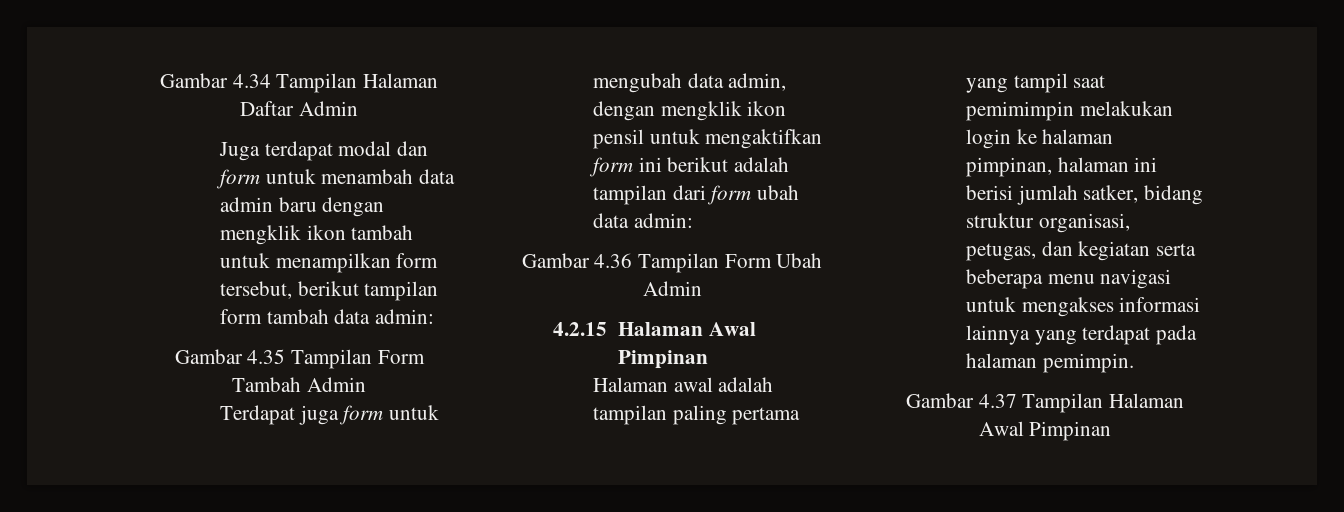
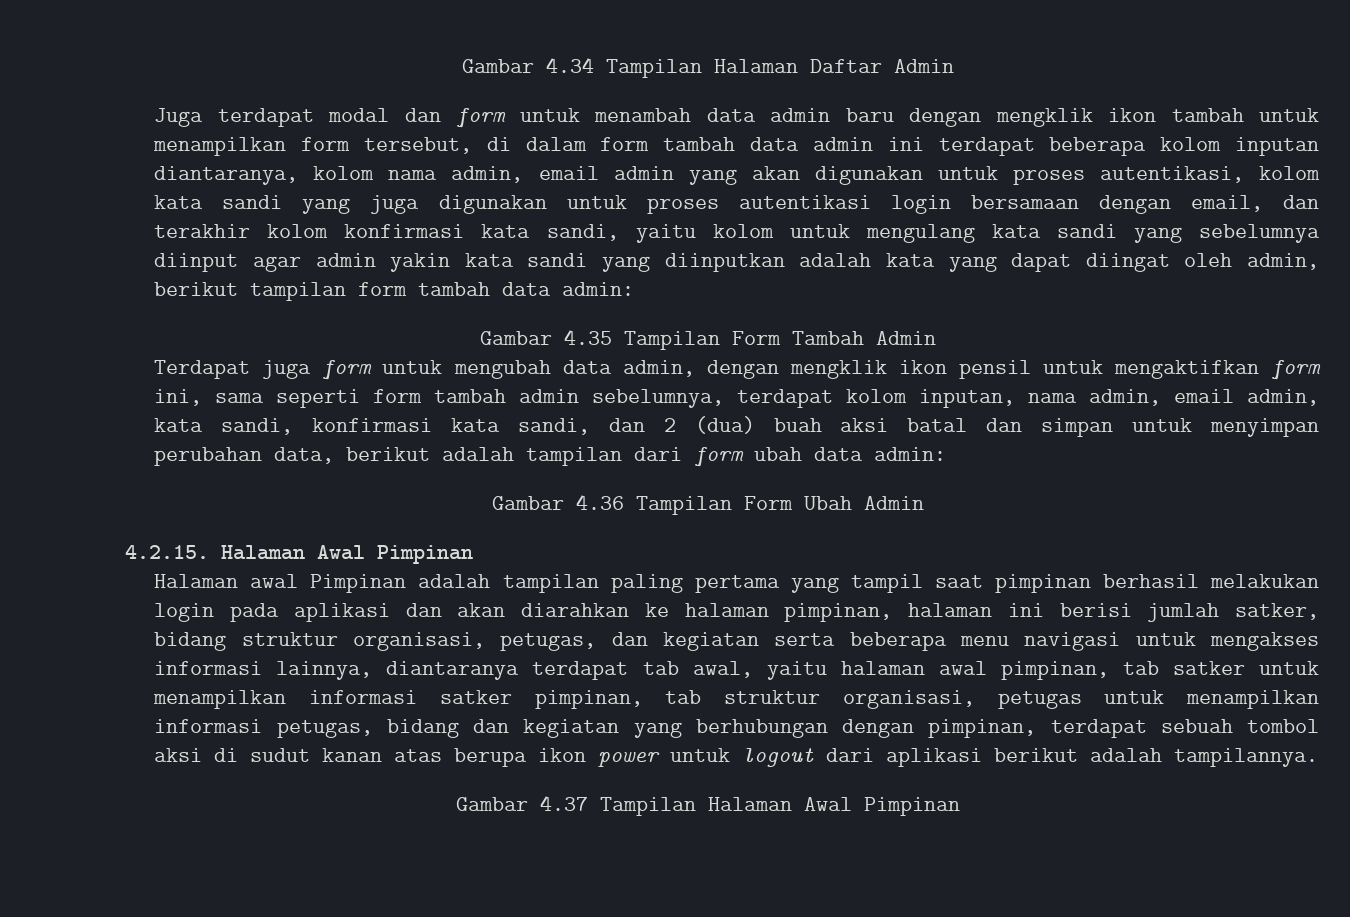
- Juga terdapat modal dan form untuk menambah data admin baru dengan mengklik ikon tambah untuk menampilkan form tersebut, berikut tampilan form tambah data admin:
+ Juga terdapat modal dan form untuk menambah data admin baru dengan mengklik ikon tambah untuk menampilkan form tersebut, di dalam form tambah data admin ini terdapat beberapa kolom inputan diantaranya, kolom nama admin, email admin yang akan digunakan untuk proses autentikasi, kolom kata sandi yang juga digunakan untuk proses autentikasi login bersamaan dengan email, dan terakhir kolom konfirmasi kata sandi, yaitu kolom untuk mengulang kata sandi yang sebelumnya diinput agar admin yakin kata sandi yang diinputkan adalah kata yang dapat diingat oleh admin, berikut tampilan form tambah data admin:
- Terdapat juga form untuk mengubah data admin, dengan mengklik ikon pensil untuk mengaktifkan form ini berikut adalah tampilan dari form ubah data admin:
+ Terdapat juga form untuk mengubah data admin, dengan mengklik ikon pensil untuk mengaktifkan form ini, sama seperti form tambah admin sebelumnya, terdapat kolom inputan, nama admin, email admin, kata sandi, konfirmasi kata sandi, dan 2 (dua) buah aksi batal dan simpan untuk menyimpan perubahan data, berikut adalah tampilan dari form ubah data admin:
- 4.2.15 Halaman Awal Pimpinan
+ 4.2.15. Halaman Awal Pimpinan
- Halaman awal adalah tampilan paling pertama yang tampil saat pemimimpin melakukan login ke halaman pimpinan, halaman ini berisi jumlah satker, bidang struktur organisasi, petugas, dan kegiatan serta beberapa menu navigasi untuk mengakses informasi lainnya yang terdapat pada halaman pemimpin.
+ Halaman awal Pimpinan adalah tampilan paling pertama yang tampil saat pimpinan berhasil melakukan login pada aplikasi dan akan diarahkan ke halaman pimpinan, halaman ini berisi jumlah satker, bidang struktur organisasi, petugas, dan kegiatan serta beberapa menu navigasi untuk mengakses informasi lainnya, diantaranya terdapat tab awal, yaitu halaman awal pimpinan, tab satker untuk menampilkan informasi satker pimpinan, tab struktur organisasi, petugas untuk menampilkan informasi petugas, bidang dan kegiatan yang berhubungan dengan pimpinan, terdapat sebuah tombol aksi di sudut kanan atas berupa ikon power untuk logout dari aplikasi berikut adalah tampilannya.

